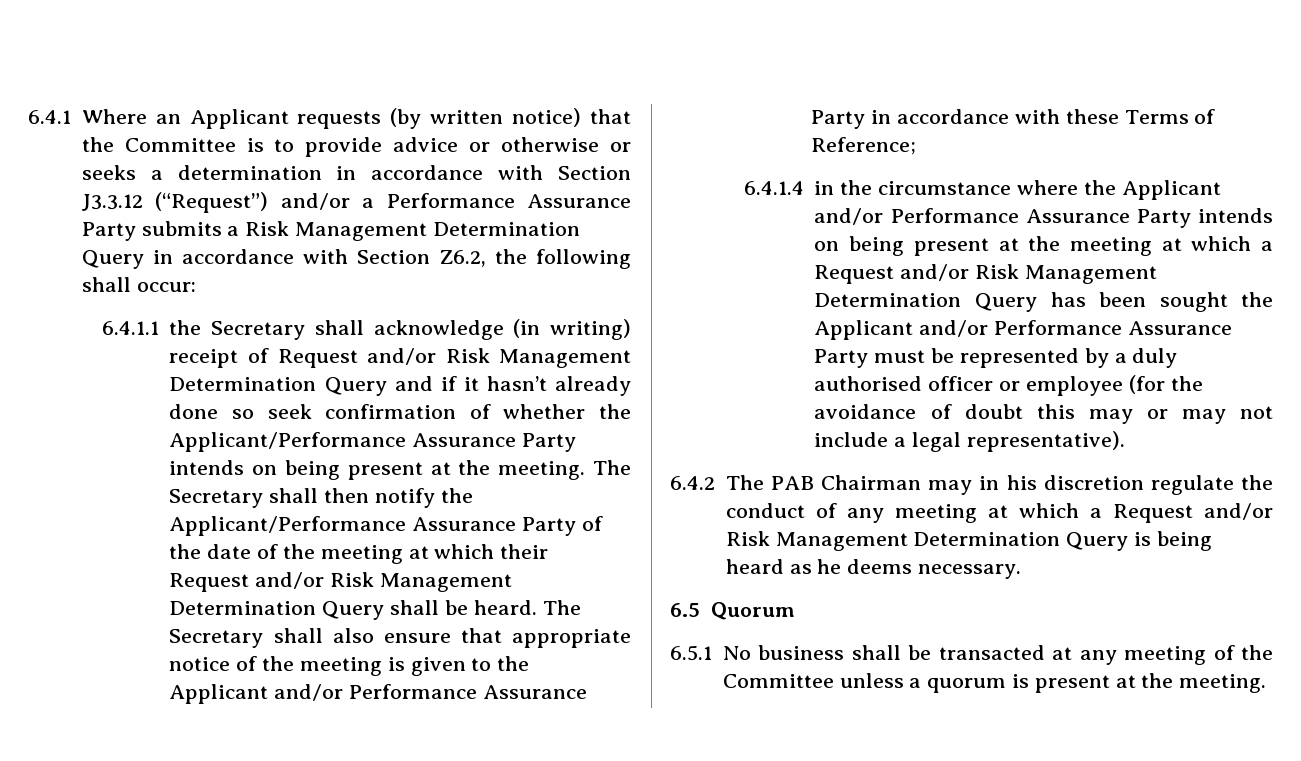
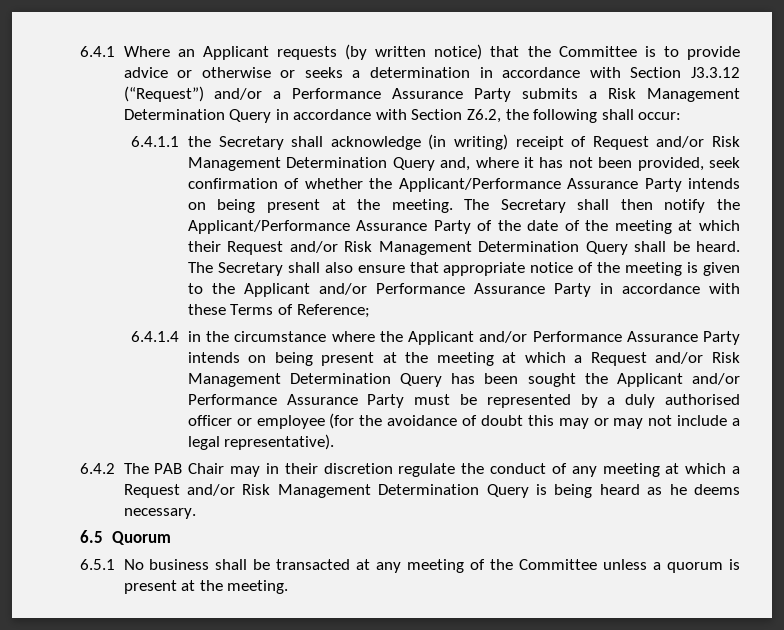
- 6.4.1.1 the Secretary shall acknowledge (in writing) receipt of Request and/or Risk Management Determination Query and if it hasn’t already done so seek confirmation of whether the Applicant/Performance Assurance Party intends on being present at the meeting.
+ 6.4.1.1 the Secretary shall acknowledge (in writing) receipt of Request and/or Risk Management Determination Query and, where it has not been provided, seek confirmation of whether the Applicant/Performance Assurance Party intends on being present at the meeting.
- 6.4.2 The PAB Chairman may in his discretion regulate the conduct of any meeting at which a Request and/or Risk Management Determination Query is being heard as he deems necessary.
+ 6.4.2 The PAB Chair may in their discretion regulate the conduct of any meeting at which a Request and/or Risk Management Determination Query is being heard as he deems necessary.

